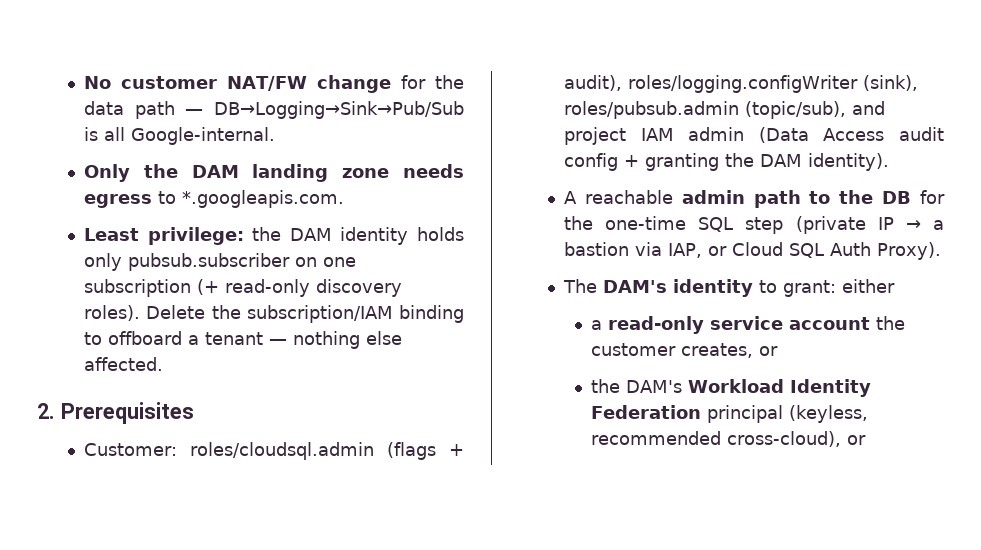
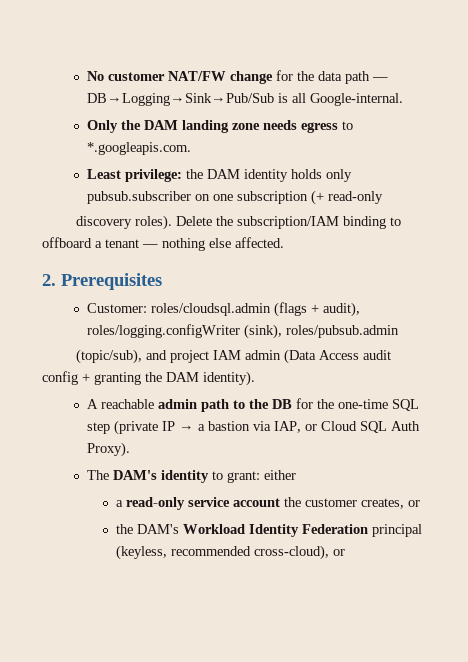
- Least privilege: the DAM identity holds only pubsub.subscriber on one subscription (+ read-only discovery roles).
+ Least privilege: the DAM identity holds only pubsub.subscriber on one subscription (+ read-only
+ discovery roles).
- Customer: roles/cloudsql.admin (flags + audit), roles/logging.configWriter (sink), roles/pubsub.admin (topic/sub), and project IAM admin (Data Access audit config + granting the DAM identity).
+ Customer: roles/cloudsql.admin (flags + audit), roles/logging.configWriter (sink), roles/pubsub.admin
+ (topic/sub), and project IAM admin (Data Access audit config + granting the DAM identity).

